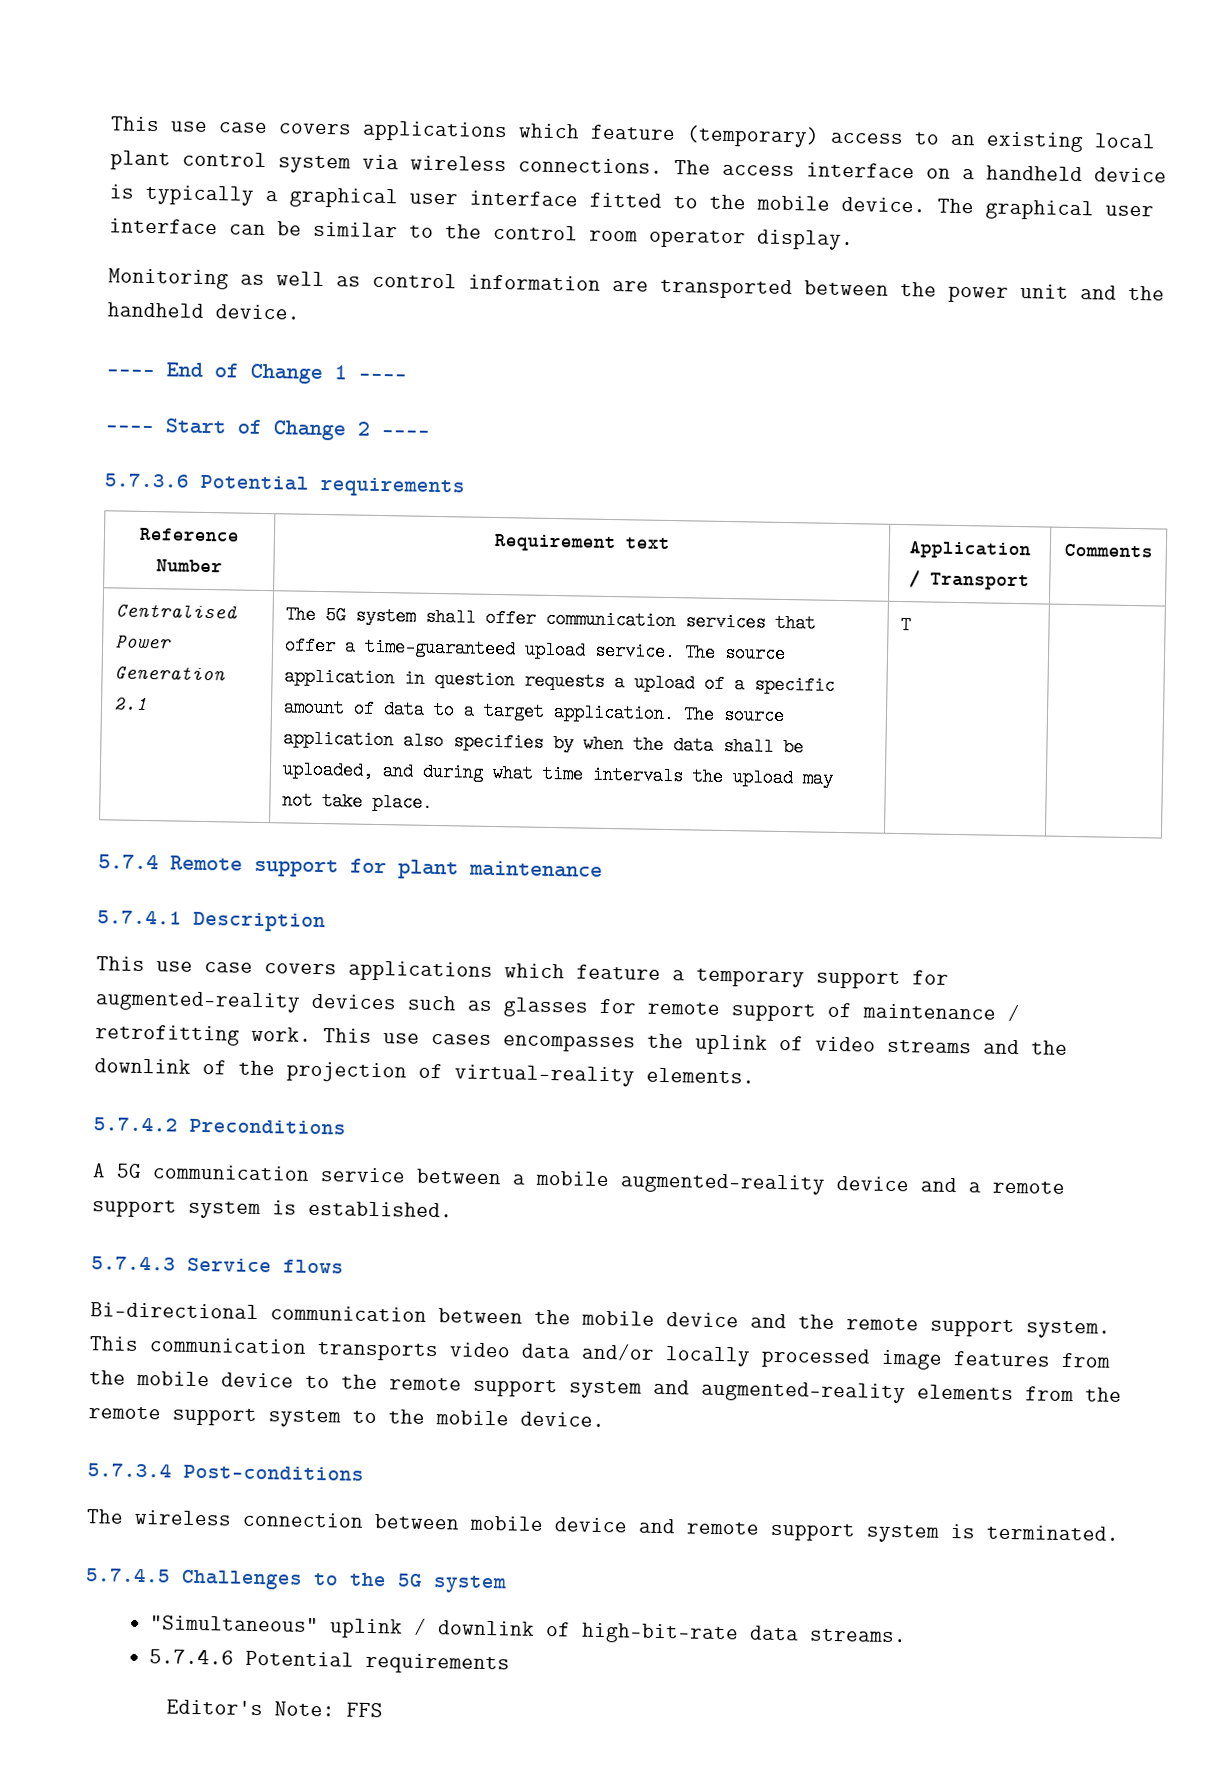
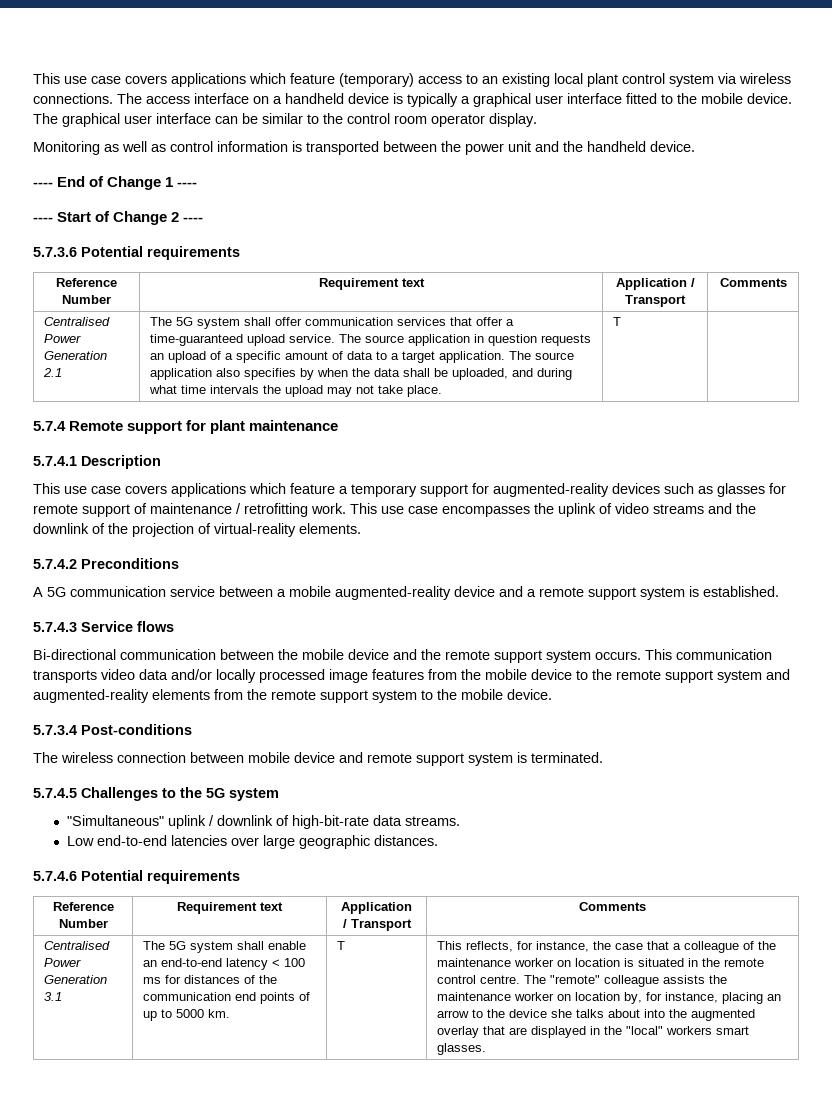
- Monitoring as well as control information are transported between the power unit and the handheld device.
+ Monitoring as well as control information is transported between the power unit and the handheld device.
- The source application in question requests a upload of a specific amount of data to a target application.
+ The source application in question requests an upload of a specific amount of data to a target application.
- This use cases encompasses the uplink of video streams and the downlink of the projection of virtual-reality elements.
+ This use case encompasses the uplink of video streams and the downlink of the projection of virtual-reality elements.
- Bi-directional communication between the mobile device and the remote support system.
+ Bi-directional communication between the mobile device and the remote support system occurs.
+ Low end-to-end latencies over large geographic distances.
  5.7.4.6 Potential requirements
- Editor's Note: FFS
+ Reference Number | Requirement text | Application / Transport | Comments
+ Centralised Power Generation 3.1 | The 5G system shall enable an end-to-end latency < 100 ms for distances of the communication end points of up to 5000 km. | T | This reflects, for instance, the case that a colleague of the maintenance worker on location is situated in the remote control centre. The "remote" colleague assists the maintenance worker on location by, for instance, placing an arrow to the device she talks about into the augmented overlay that are displayed in the "local" workers smart glasses.

